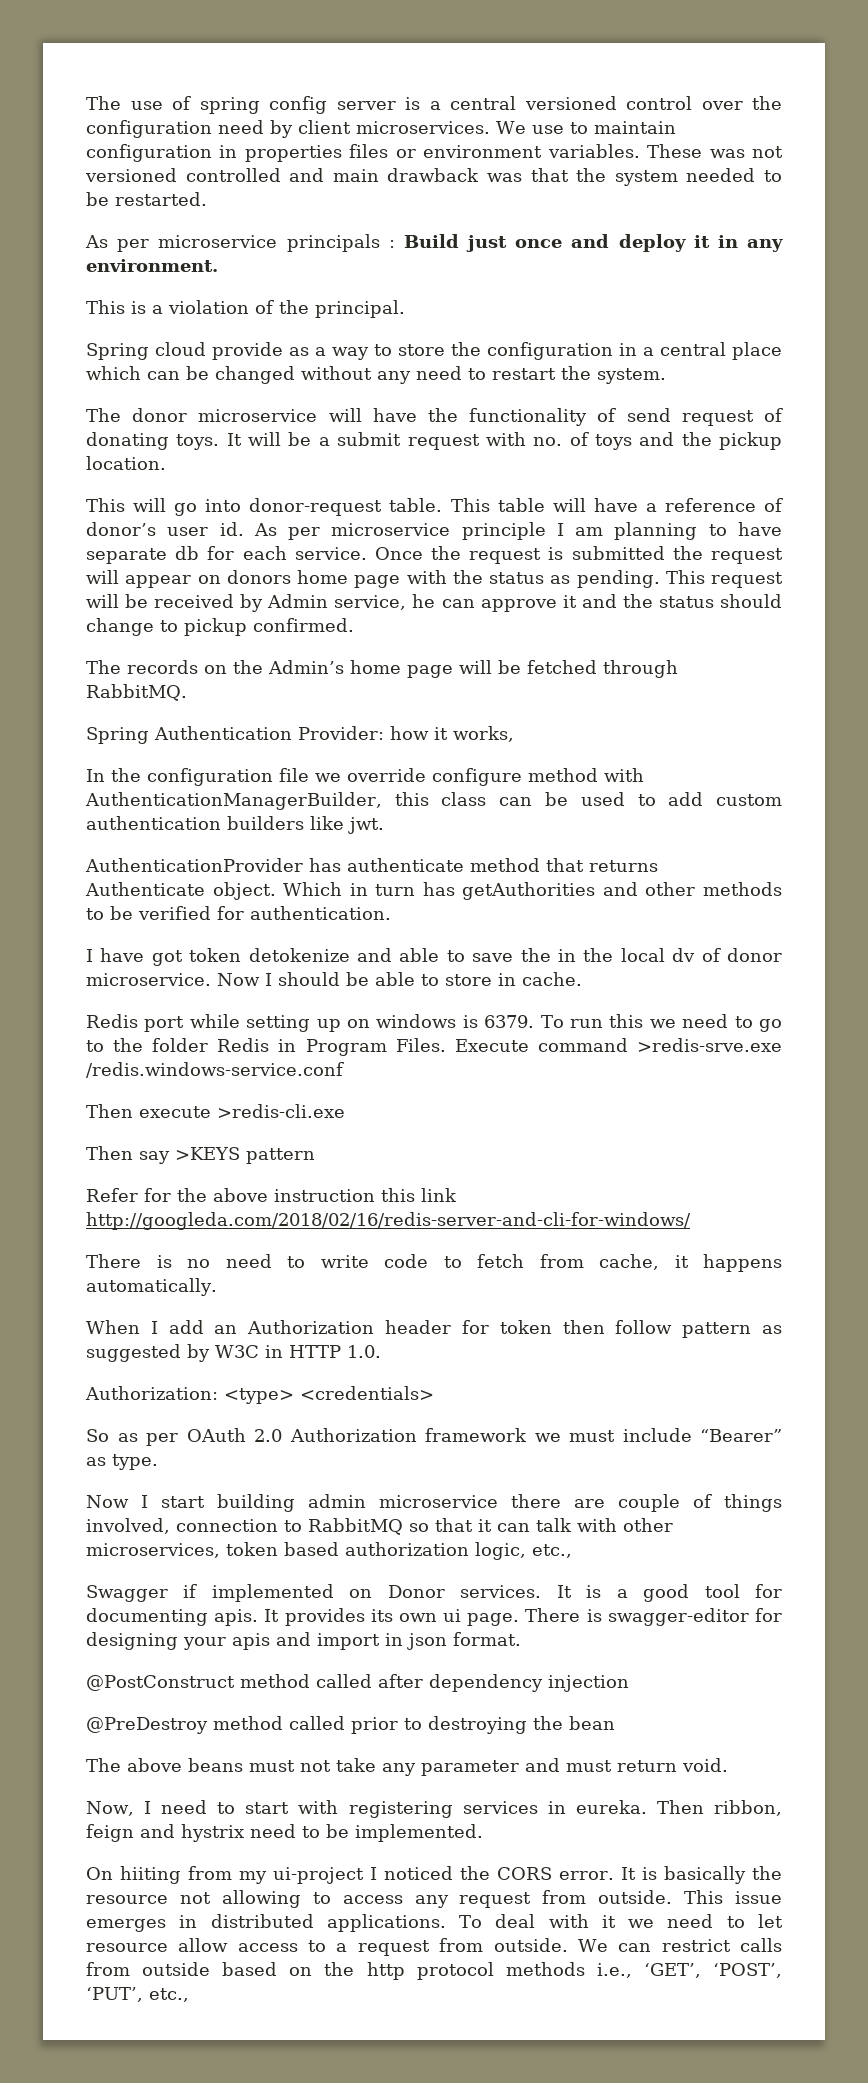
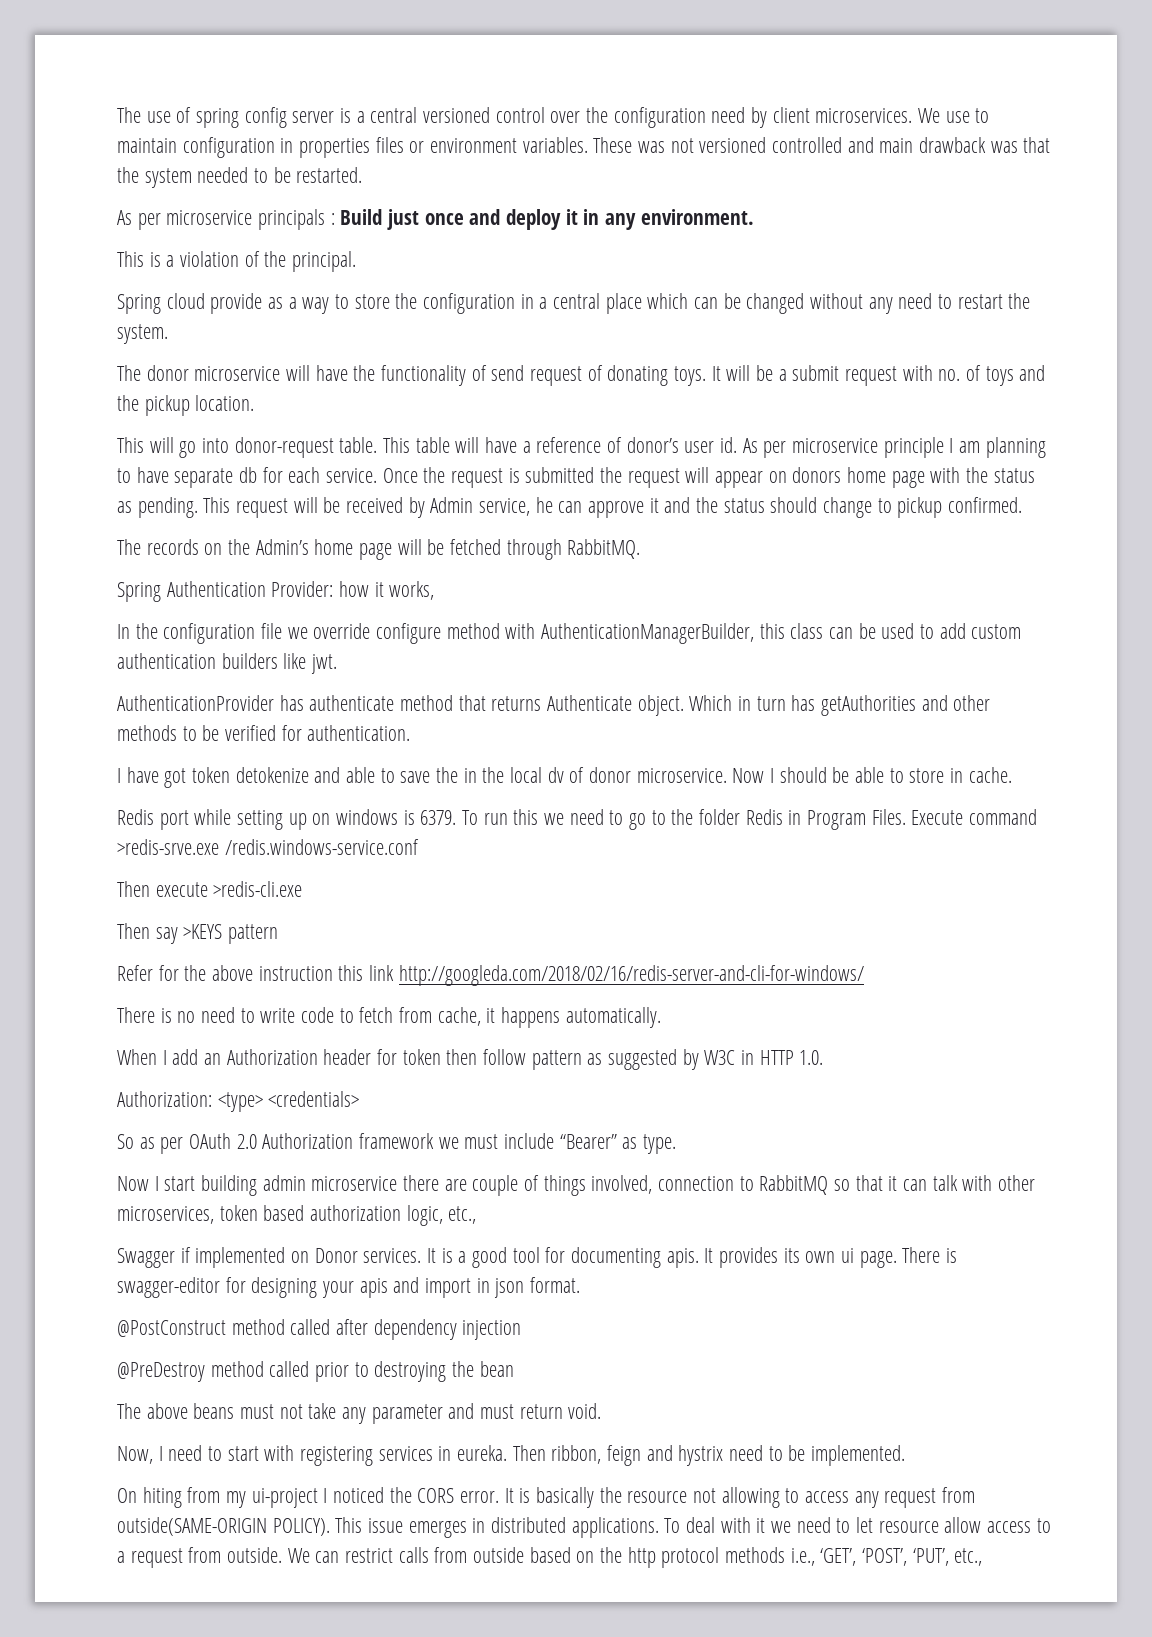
- On hiiting from my ui-project I noticed the CORS error.
+ On hiting from my ui-project I noticed the CORS error.
- It is basically the resource not allowing to access any request from outside.
+ It is basically the resource not allowing to access any request from outside(SAME-ORIGIN POLICY).

